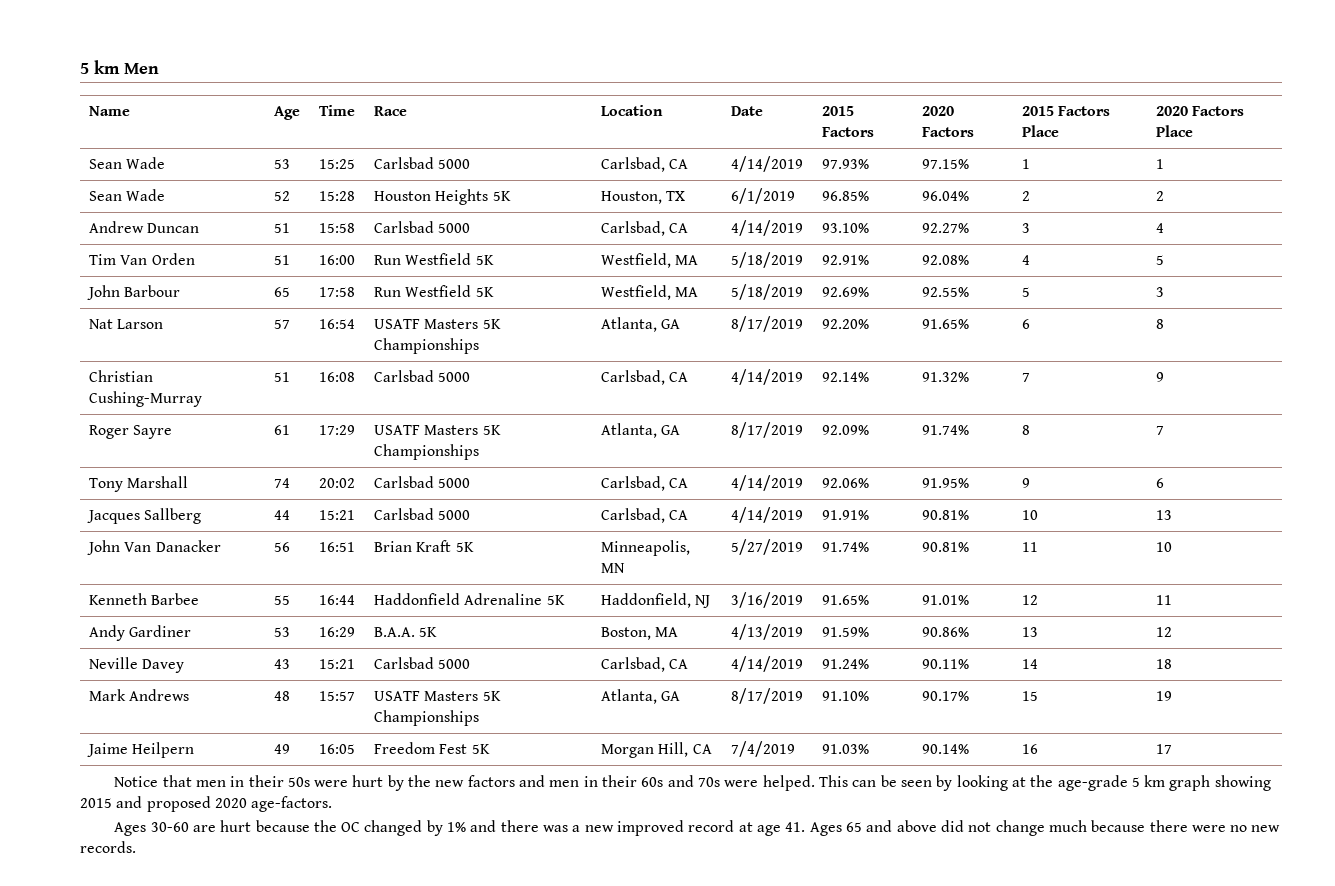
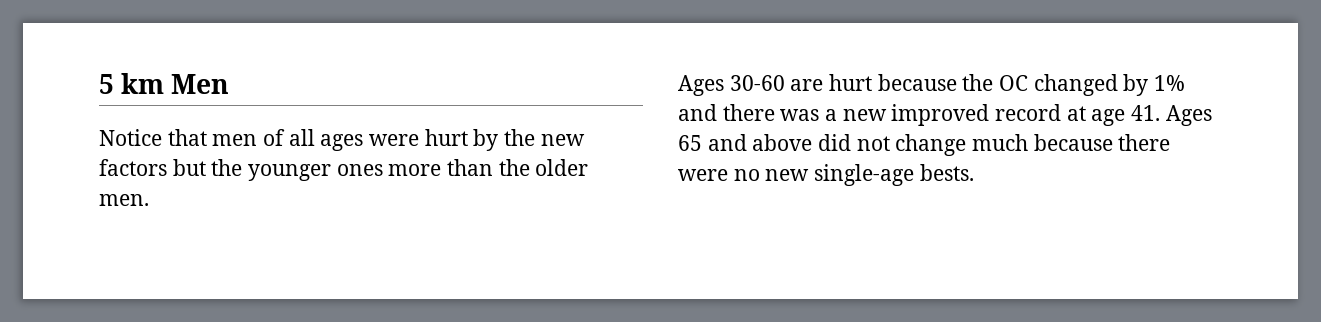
- Name | Age | Time | Race | Location | Date | 2015 Factors | 2020 Factors | 2015 Factors Place | 2020 Factors Place
- Sean Wade | 53 | 15:25 | Carlsbad 5000 | Carlsbad, CA | 4/14/2019 | 97.93% | 97.15% | 1 | 1
- Sean Wade | 52 | 15:28 | Houston Heights 5K | Houston, TX | 6/1/2019 | 96.85% | 96.04% | 2 | 2
- Andrew Duncan | 51 | 15:58 | Carlsbad 5000 | Carlsbad, CA | 4/14/2019 | 93.10% | 92.27% | 3 | 4
- Tim Van Orden | 51 | 16:00 | Run Westfield 5K | Westfield, MA | 5/18/2019 | 92.91% | 92.08% | 4 | 5
- John Barbour | 65 | 17:58 | Run Westfield 5K | Westfield, MA | 5/18/2019 | 92.69% | 92.55% | 5 | 3
- Nat Larson | 57 | 16:54 | USATF Masters 5K Championships | Atlanta, GA | 8/17/2019 | 92.20% | 91.65% | 6 | 8
- Christian Cushing-Murray | 51 | 16:08 | Carlsbad 5000 | Carlsbad, CA | 4/14/2019 | 92.14% | 91.32% | 7 | 9
- Roger Sayre | 61 | 17:29 | USATF Masters 5K Championships | Atlanta, GA | 8/17/2019 | 92.09% | 91.74% | 8 | 7
- Tony Marshall | 74 | 20:02 | Carlsbad 5000 | Carlsbad, CA | 4/14/2019 | 92.06% | 91.95% | 9 | 6
- Jacques Sallberg | 44 | 15:21 | Carlsbad 5000 | Carlsbad, CA | 4/14/2019 | 91.91% | 90.81% | 10 | 13
- John Van Danacker | 56 | 16:51 | Brian Kraft 5K | Minneapolis, MN | 5/27/2019 | 91.74% | 90.81% | 11 | 10
- Kenneth Barbee | 55 | 16:44 | Haddonfield Adrenaline 5K | Haddonfield, NJ | 3/16/2019 | 91.65% | 91.01% | 12 | 11
- Andy Gardiner | 53 | 16:29 | B.A.A. 5K | Boston, MA | 4/13/2019 | 91.59% | 90.86% | 13 | 12
- Neville Davey | 43 | 15:21 | Carlsbad 5000 | Carlsbad, CA | 4/14/2019 | 91.24% | 90.11% | 14 | 18
- Mark Andrews | 48 | 15:57 | USATF Masters 5K Championships | Atlanta, GA | 8/17/2019 | 91.10% | 90.17% | 15 | 19
- Jaime Heilpern | 49 | 16:05 | Freedom Fest 5K | Morgan Hill, CA | 7/4/2019 | 91.03% | 90.14% | 16 | 17
- Notice that men in their 50s were hurt by the new factors and men in their 60s and 70s were helped. This can be seen by looking at the age-grade 5 km graph showing 2015 and proposed 2020 age-factors.
+ Notice that men of all ages were hurt by the new factors but the younger ones more than the older men.
- Ages 30-60 are hurt because the OC changed by 1% and there was a new improved record at age 41. Ages 65 and above did not change much because there were no new records.
+ Ages 30-60 are hurt because the OC changed by 1% and there was a new improved record at age 41. Ages 65 and above did not change much because there were no new single-age bests.

